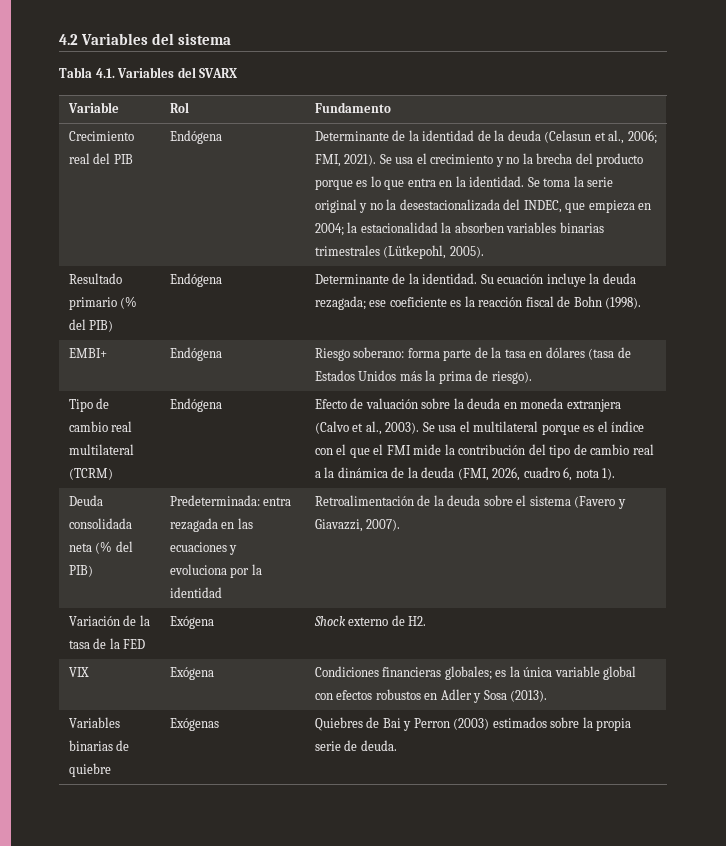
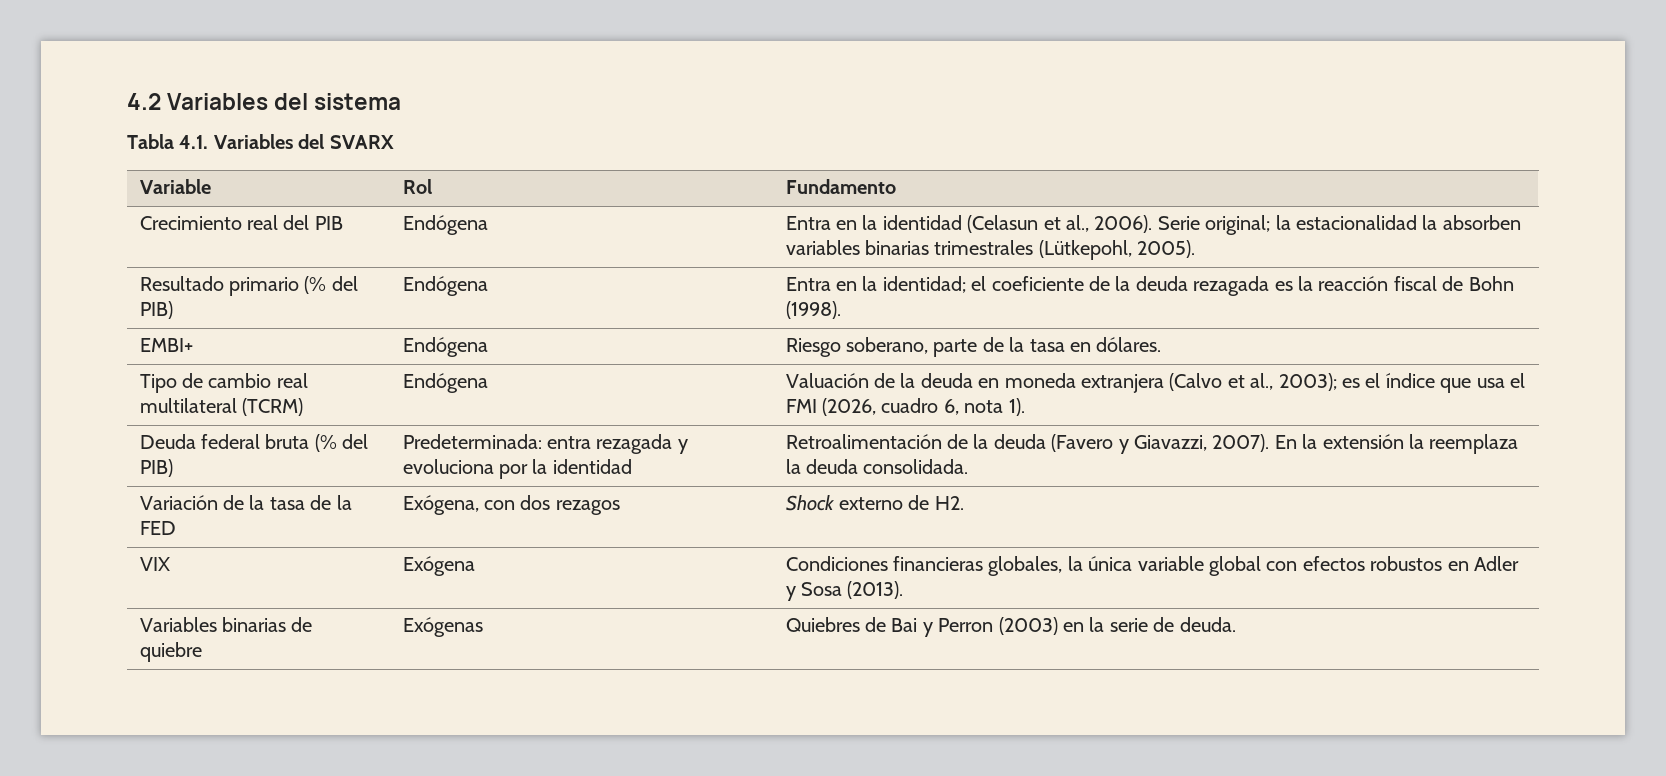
- Determinante de la identidad de la deuda (Celasun et al., 2006; FMI, 2021). Se usa el crecimiento y no la brecha del producto porque es lo que entra en la identidad. Se toma la serie original y no la desestacionalizada del INDEC, que empieza en 2004; la estacionalidad la absorben variables binarias trimestrales (Lütkepohl, 2005).
+ Entra en la identidad (Celasun et al., 2006). Serie original; la estacionalidad la absorben variables binarias trimestrales (Lütkepohl, 2005).
- Resultado primario (% del PIB) | Endógena | Determinante de la identidad. Su ecuación incluye la deuda rezagada; ese coeficiente es la reacción fiscal de Bohn (1998).
+ Resultado primario (% del PIB) | Endógena | Entra en la identidad; el coeficiente de la deuda rezagada es la reacción fiscal de Bohn (1998).
- EMBI+ | Endógena | Riesgo soberano: forma parte de la tasa en dólares (tasa de Estados Unidos más la prima de riesgo).
+ EMBI+ | Endógena | Riesgo soberano, parte de la tasa en dólares.
- Efecto de valuación sobre la deuda en moneda extranjera (Calvo et al., 2003). Se usa el multilateral porque es el índice con el que el FMI mide la contribución del tipo de cambio real a la dinámica de la deuda (FMI, 2026, cuadro 6, nota 1).
+ Valuación de la deuda en moneda extranjera (Calvo et al., 2003); es el índice que usa el FMI (2026, cuadro 6, nota 1).
- Deuda consolidada neta (% del PIB) | Predeterminada: entra rezagada en las ecuaciones y evoluciona por la identidad | Retroalimentación de la deuda sobre el sistema (Favero y Giavazzi, 2007).
+ Deuda federal bruta (% del PIB) | Predeterminada: entra rezagada y evoluciona por la identidad | Retroalimentación de la deuda (Favero y Giavazzi, 2007). En la extensión la reemplaza la deuda consolidada.
- Variación de la tasa de la FED | Exógena | Shock externo de H2.
+ Variación de la tasa de la FED | Exógena, con dos rezagos | Shock externo de H2.
- VIX | Exógena | Condiciones financieras globales; es la única variable global con efectos robustos en Adler y Sosa (2013).
+ VIX | Exógena | Condiciones financieras globales, la única variable global con efectos robustos en Adler y Sosa (2013).
- Variables binarias de quiebre | Exógenas | Quiebres de Bai y Perron (2003) estimados sobre la propia serie de deuda.
+ Variables binarias de quiebre | Exógenas | Quiebres de Bai y Perron (2003) en la serie de deuda.

